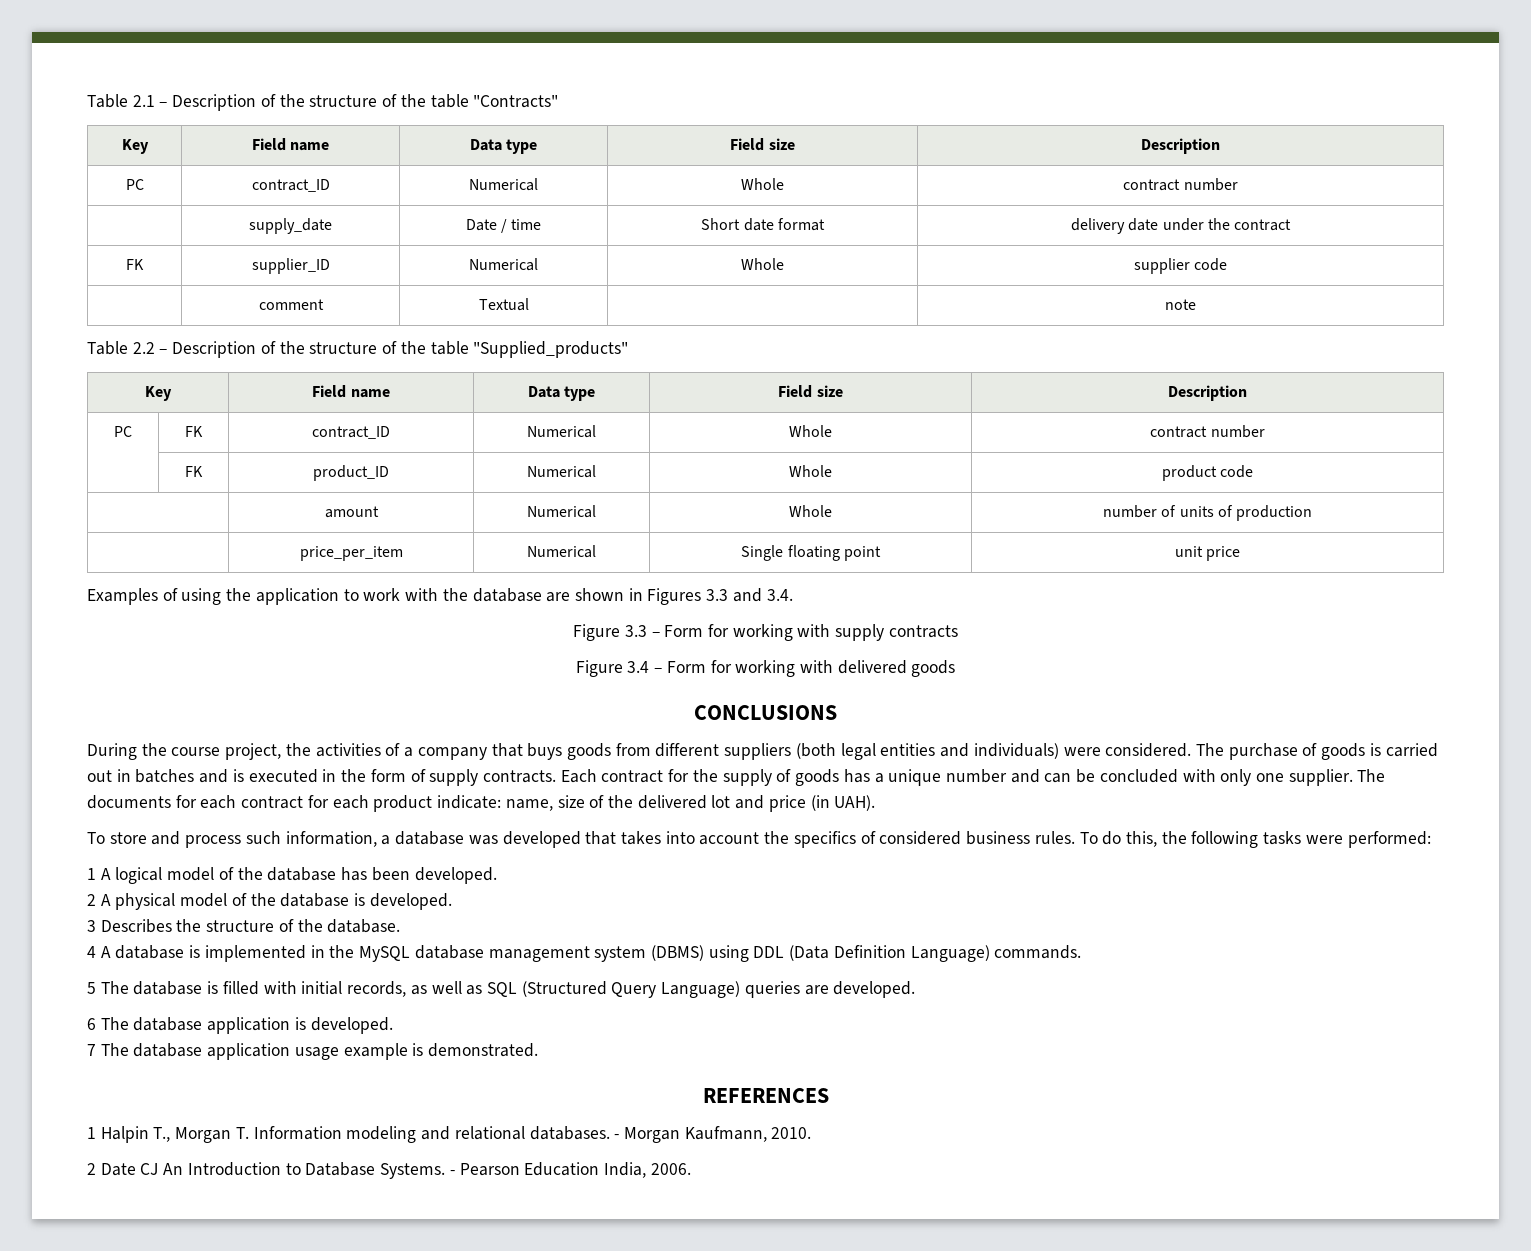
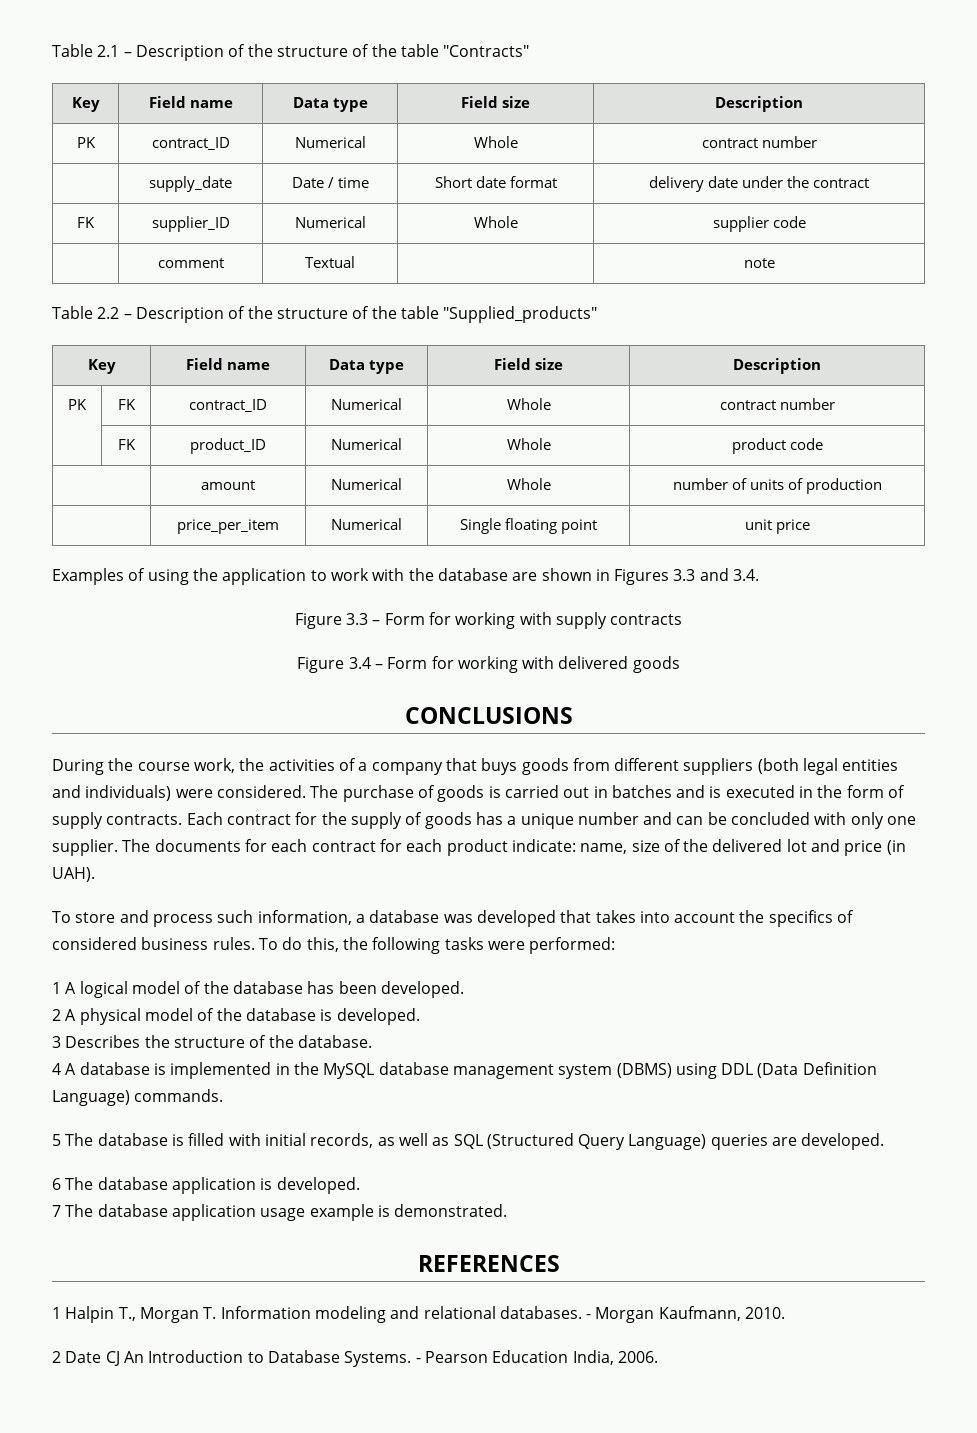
- PC | contract_ID | Numerical | Whole | contract number
+ PK | contract_ID | Numerical | Whole | contract number
- PC | FK | contract_ID | Numerical | Whole | contract number
+ PK | FK | contract_ID | Numerical | Whole | contract number
- During the course project, the activities of a company that buys goods from different suppliers (both legal entities and individuals) were considered.
+ During the course work, the activities of a company that buys goods from different suppliers (both legal entities and individuals) were considered.

